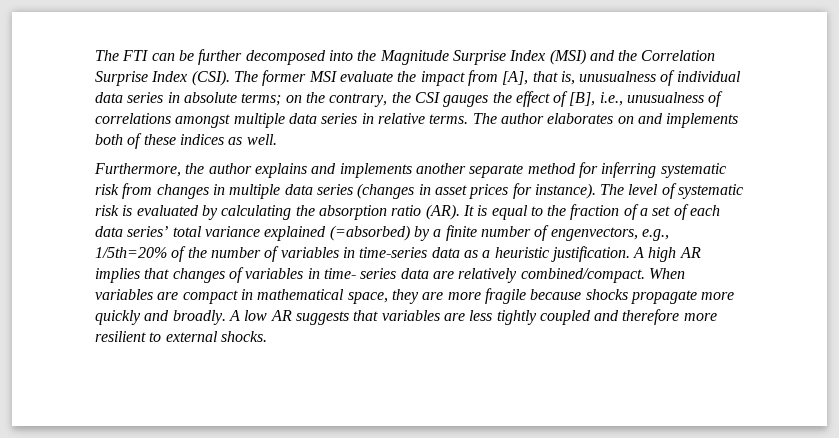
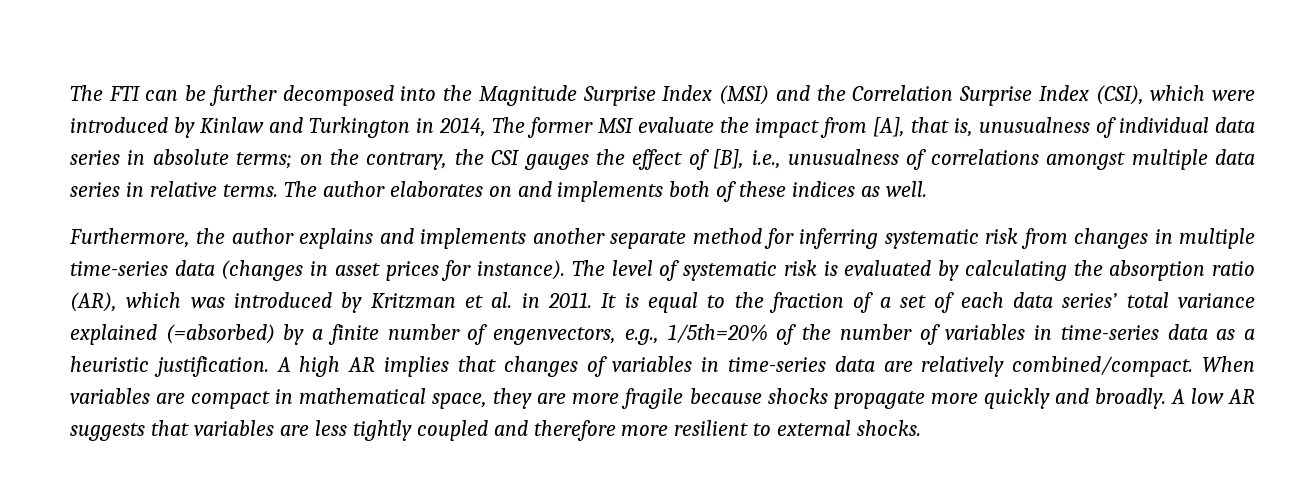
- The FTI can be further decomposed into the Magnitude Surprise Index (MSI) and the Correlation Surprise Index (CSI). The former MSI evaluate the impact from [A], that is, unusualness of individual data series in absolute terms; on the contrary, the CSI gauges the effect of [B], i.e., unusualness of correlations amongst multiple data series in relative terms.
+ The FTI can be further decomposed into the Magnitude Surprise Index (MSI) and the Correlation Surprise Index (CSI), which were introduced by Kinlaw and Turkington in 2014, The former MSI evaluate the impact from [A], that is, unusualness of individual data series in absolute terms; on the contrary, the CSI gauges the effect of [B], i.e., unusualness of correlations amongst multiple data series in relative terms.
- Furthermore, the author explains and implements another separate method for inferring systematic risk from changes in multiple data series (changes in asset prices for instance).
+ Furthermore, the author explains and implements another separate method for inferring systematic risk from changes in multiple time-series data (changes in asset prices for instance).
- The level of systematic risk is evaluated by calculating the absorption ratio (AR). It is equal to the fraction of a set of each data series’ total variance explained (=absorbed) by a finite number of engenvectors, e.g., 1/5th=20% of the number of variables in time-series data as a heuristic justification.
+ The level of systematic risk is evaluated by calculating the absorption ratio (AR), which was introduced by Kritzman et al. in 2011. It is equal to the fraction of a set of each data series’ total variance explained (=absorbed) by a finite number of engenvectors, e.g., 1/5th=20% of the number of variables in time-series data as a heuristic justification.
- A high AR implies that changes of variables in time- series data are relatively combined/compact.
+ A high AR implies that changes of variables in time-series data are relatively combined/compact.

